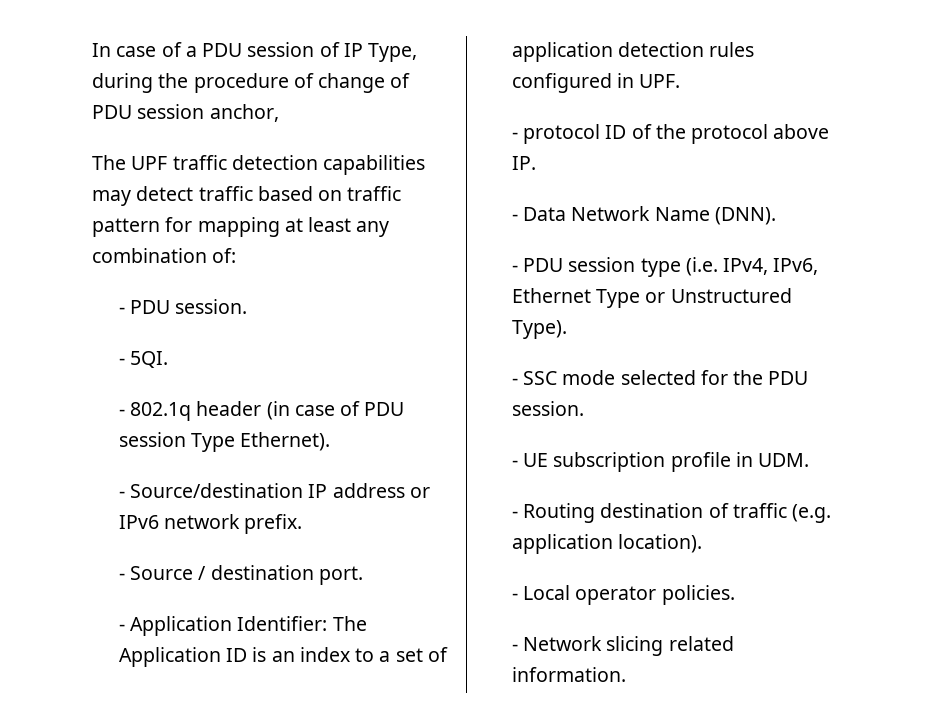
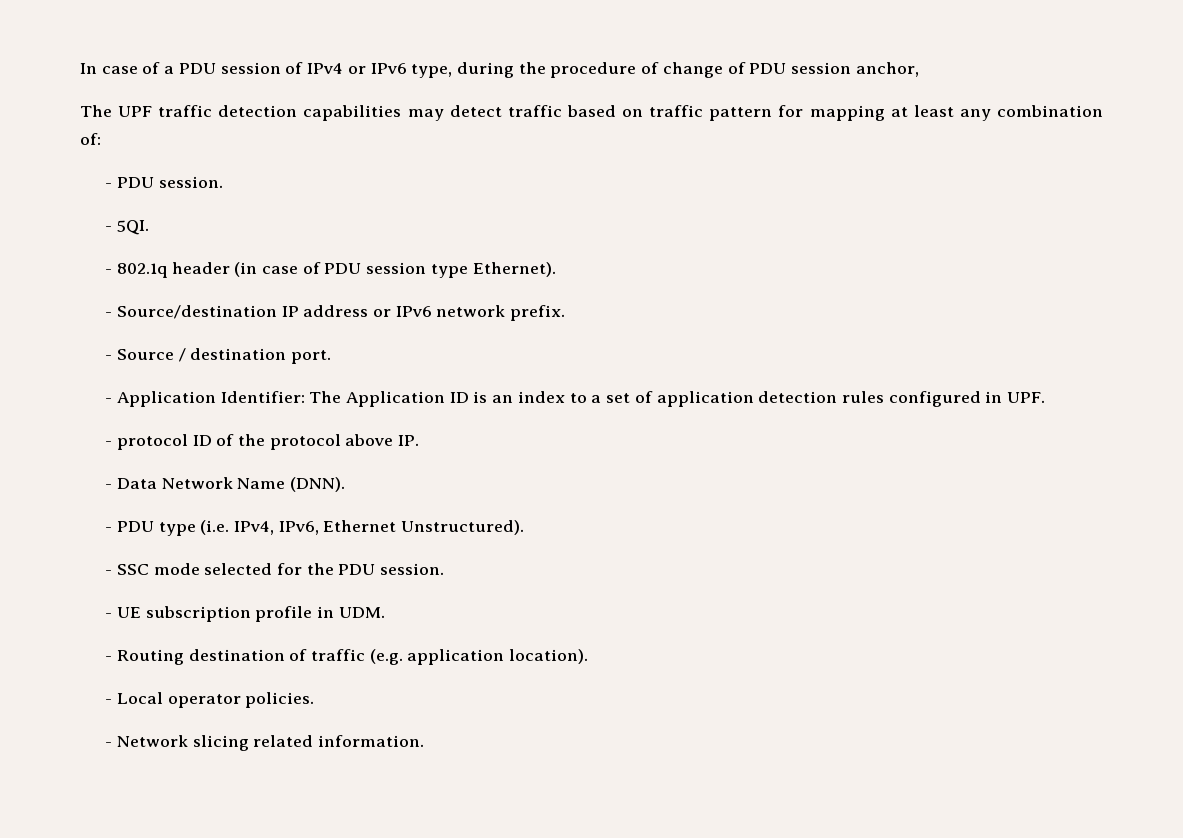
- In case of a PDU session of IP Type, during the procedure of change of PDU session anchor,
+ In case of a PDU session of IPv4 or IPv6 type, during the procedure of change of PDU session anchor,
- - 802.1q header (in case of PDU session Type Ethernet).
+ - 802.1q header (in case of PDU session type Ethernet).
- - PDU session type (i.e. IPv4, IPv6, Ethernet Type or Unstructured Type).
+ - PDU type (i.e. IPv4, IPv6, Ethernet Unstructured).

